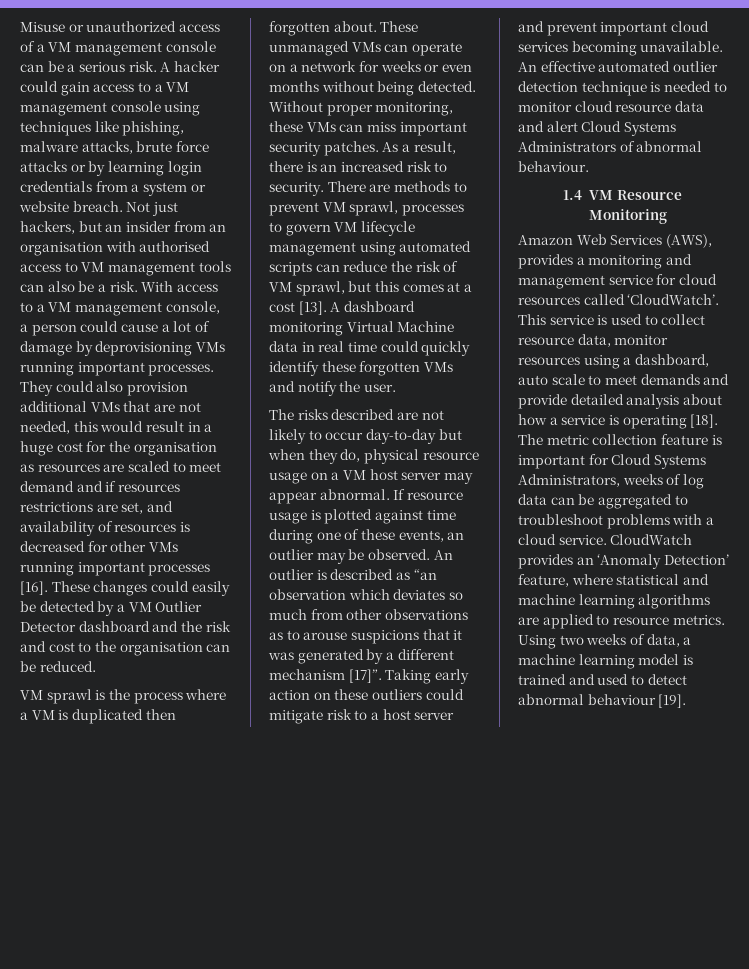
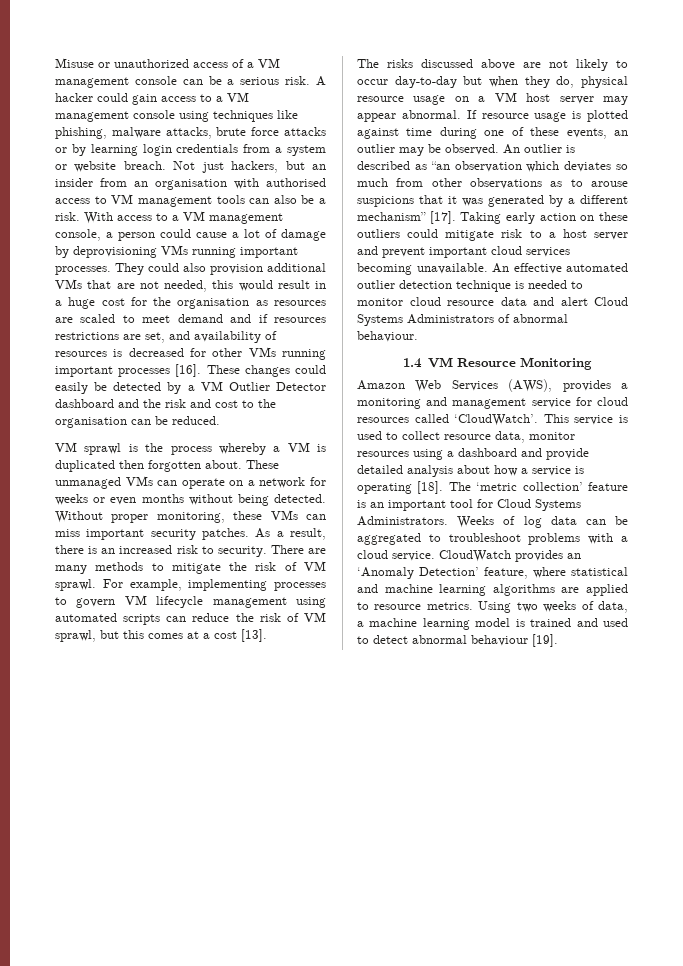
- VM sprawl is the process where a VM is duplicated then forgotten about.
+ VM sprawl is the process whereby a VM is duplicated then forgotten about.
- There are methods to prevent VM sprawl, processes to govern VM lifecycle management using automated scripts can reduce the risk of VM sprawl, but this comes at a cost [13]. A dashboard monitoring Virtual Machine data in real time could quickly identify these forgotten VMs and notify the user.
+ There are many methods to mitigate the risk of VM sprawl. For example, implementing processes to govern VM lifecycle management using automated scripts can reduce the risk of VM sprawl, but this comes at a cost [13].
- The risks described are not likely to occur day-to-day but when they do, physical resource usage on a VM host server may appear abnormal.
+ The risks discussed above are not likely to occur day-to-day but when they do, physical resource usage on a VM host server may appear abnormal.
- An outlier is described as “an observation which deviates so much from other observations as to arouse suspicions that it was generated by a different mechanism [17]”.
+ An outlier is described as “an observation which deviates so much from other observations as to arouse suspicions that it was generated by a different mechanism” [17].
- This service is used to collect resource data, monitor resources using a dashboard, auto scale to meet demands and provide detailed analysis about how a service is operating [18].
+ This service is used to collect resource data, monitor resources using a dashboard and provide detailed analysis about how a service is operating [18].
- The metric collection feature is important for Cloud Systems Administrators, weeks of log data can be aggregated to troubleshoot problems with a cloud service.
+ The ‘metric collection’ feature is an important tool for Cloud Systems Administrators. Weeks of log data can be aggregated to troubleshoot problems with a cloud service.

